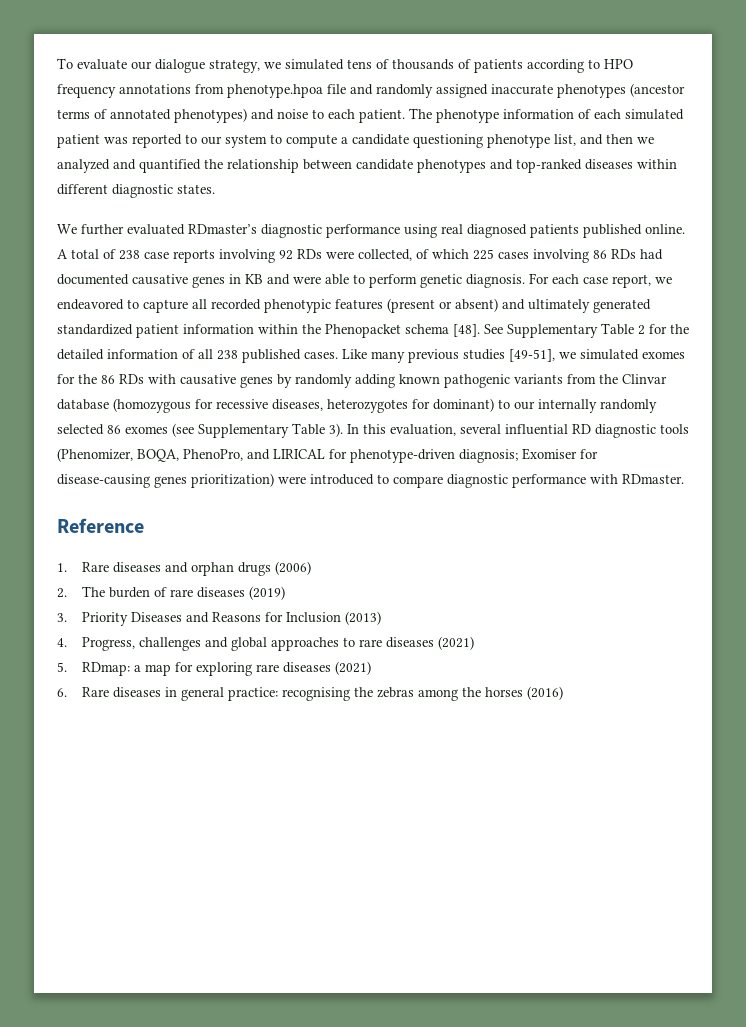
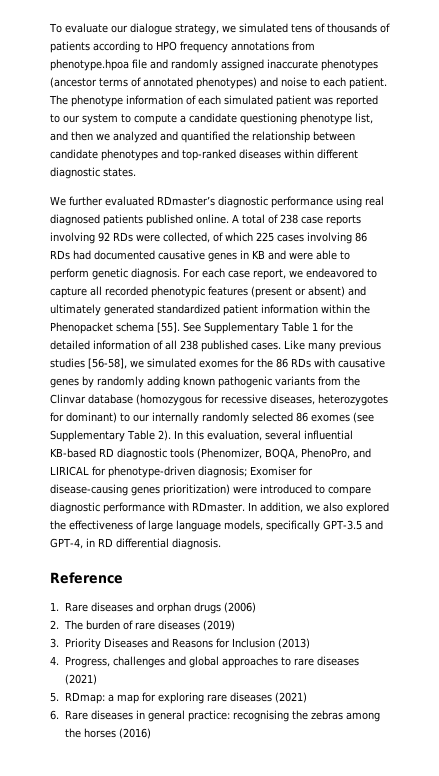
- For each case report, we endeavored to capture all recorded phenotypic features (present or absent) and ultimately generated standardized patient information within the Phenopacket schema [48].
+ For each case report, we endeavored to capture all recorded phenotypic features (present or absent) and ultimately generated standardized patient information within the Phenopacket schema [55].
- See Supplementary Table 2 for the detailed information of all 238 published cases.
+ See Supplementary Table 1 for the detailed information of all 238 published cases.
- Like many previous studies [49-51], we simulated exomes for the 86 RDs with causative genes by randomly adding known pathogenic variants from the Clinvar database (homozygous for recessive diseases, heterozygotes for dominant) to our internally randomly selected 86 exomes (see Supplementary Table 3).
+ Like many previous studies [56-58], we simulated exomes for the 86 RDs with causative genes by randomly adding known pathogenic variants from the Clinvar database (homozygous for recessive diseases, heterozygotes for dominant) to our internally randomly selected 86 exomes (see Supplementary Table 2).
- In this evaluation, several influential RD diagnostic tools (Phenomizer, BOQA, PhenoPro, and LIRICAL for phenotype-driven diagnosis; Exomiser for disease-causing genes prioritization) were introduced to compare diagnostic performance with RDmaster.
+ In this evaluation, several influential KB-based RD diagnostic tools (Phenomizer, BOQA, PhenoPro, and LIRICAL for phenotype-driven diagnosis; Exomiser for disease-causing genes prioritization) were introduced to compare diagnostic performance with RDmaster. In addition, we also explored the effectiveness of large language models, specifically GPT-3.5 and GPT-4, in RD differential diagnosis.

